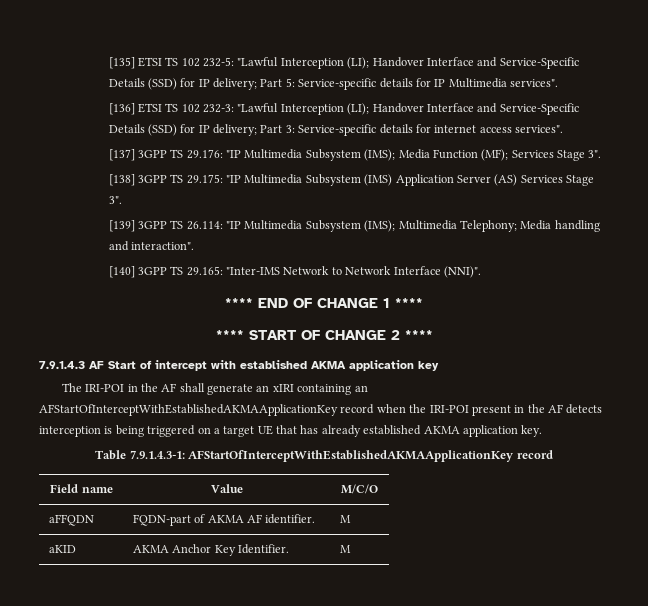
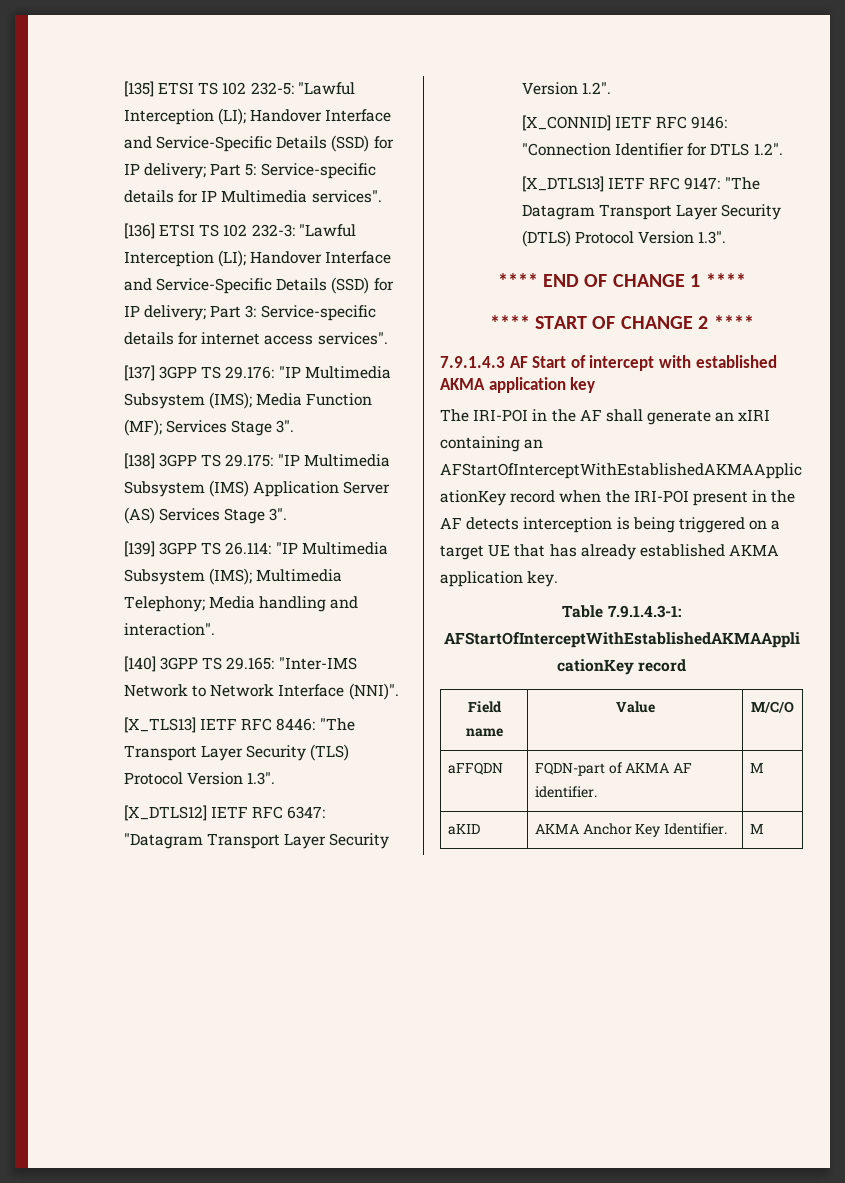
+ [X_TLS13] IETF RFC 8446: "The Transport Layer Security (TLS) Protocol Version 1.3".
+ [X_DTLS12] IETF RFC 6347: "Datagram Transport Layer Security Version 1.2".
+ [X_CONNID] IETF RFC 9146: "Connection Identifier for DTLS 1.2".
+ [X_DTLS13] IETF RFC 9147: "The Datagram Transport Layer Security (DTLS) Protocol Version 1.3".

